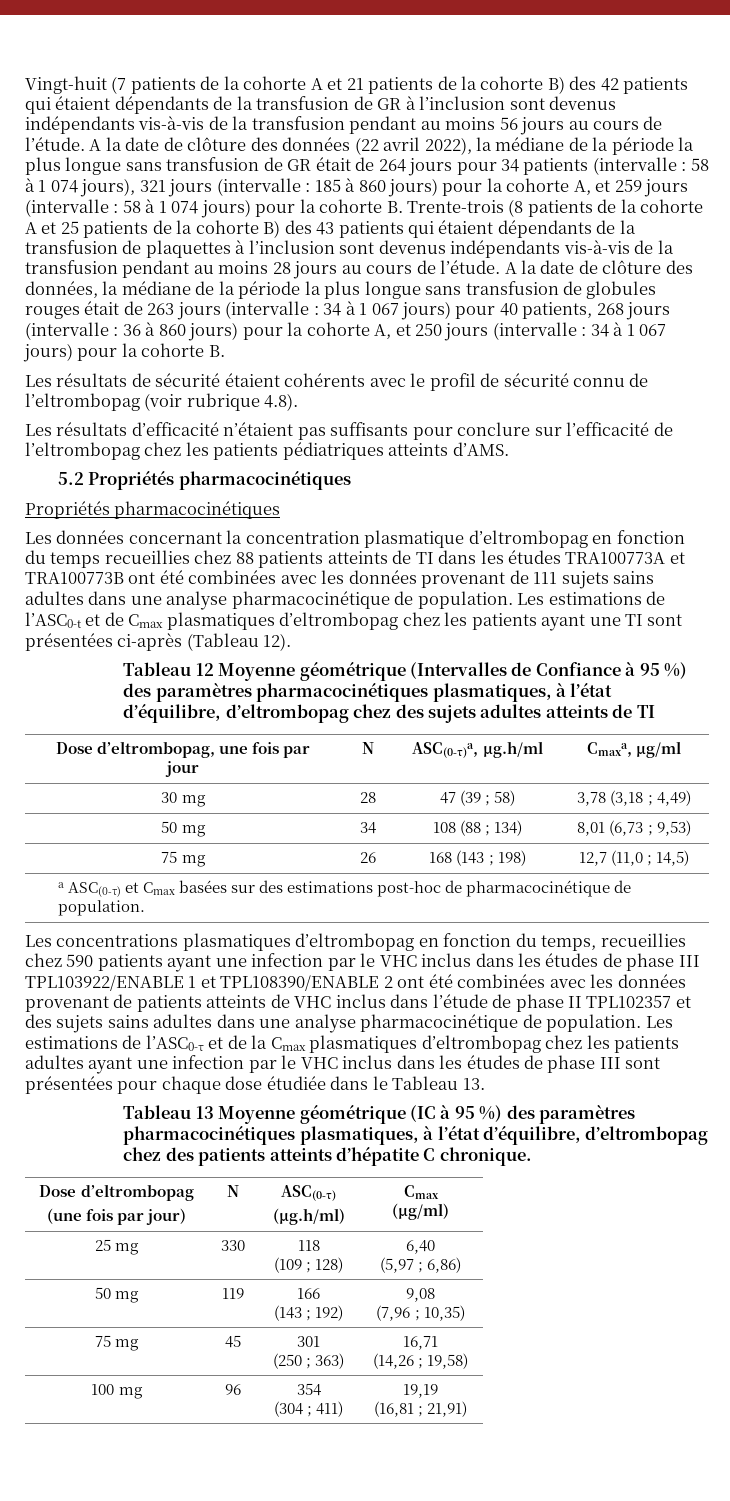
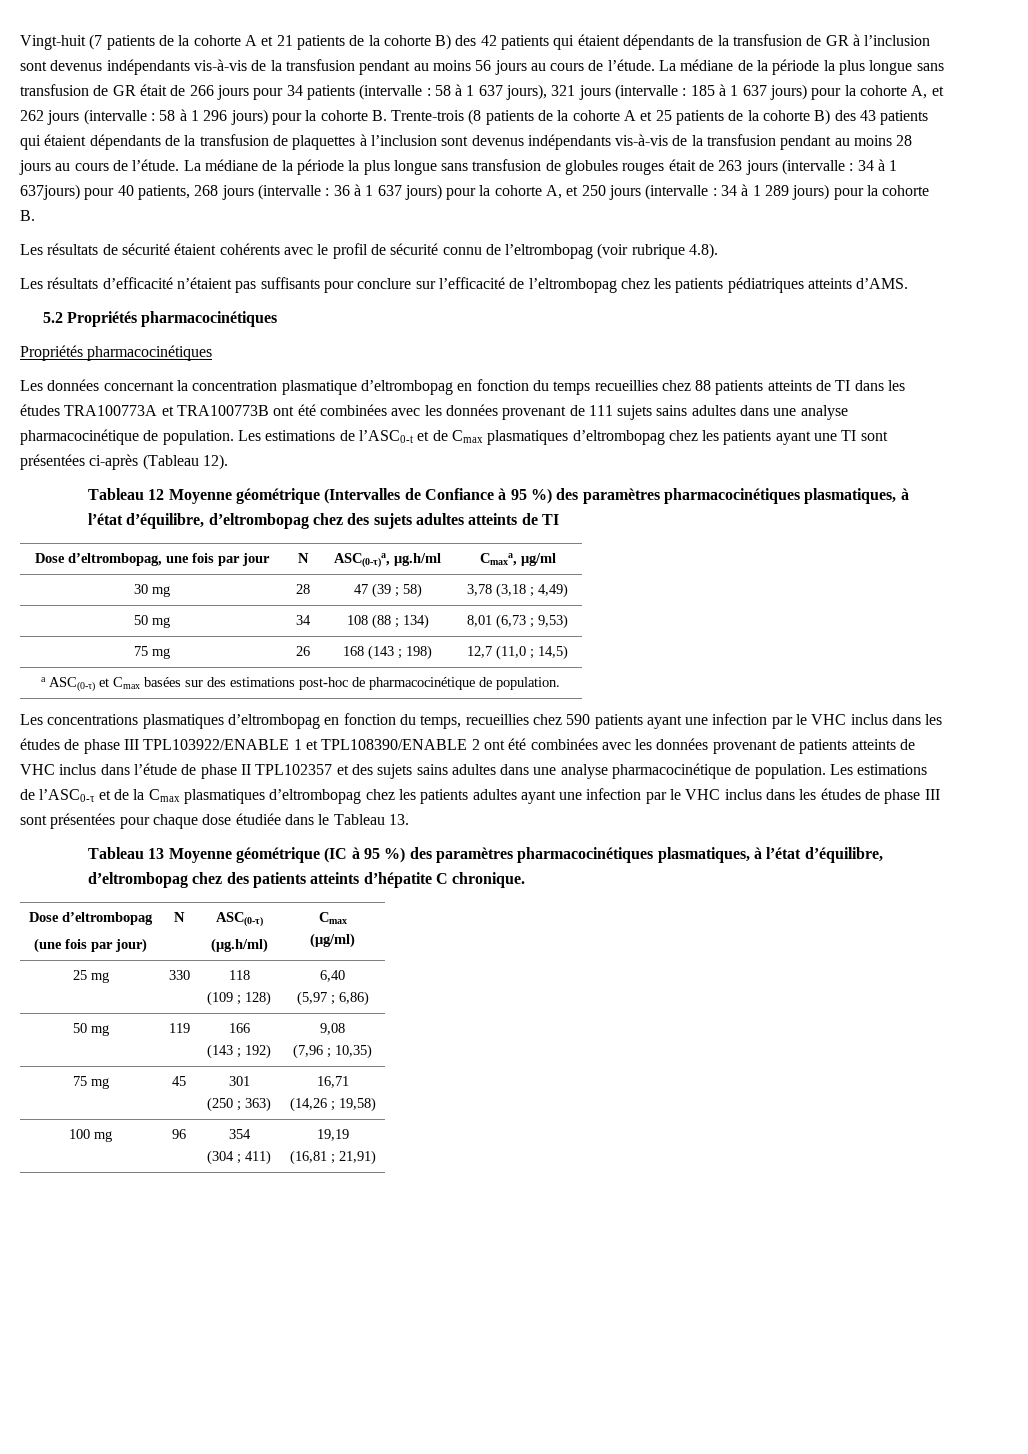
- A la date de clôture des données (22 avril 2022), la médiane de la période la plus longue sans transfusion de GR était de 264 jours pour 34 patients (intervalle :
+ La médiane de la période la plus longue sans transfusion de GR était de 266 jours pour 34 patients (intervalle :
- 58 à 1 074 jours), 321 jours (intervalle :
+ 58 à 1 637 jours), 321 jours (intervalle :
- 185 à 860 jours) pour la cohorte A, et 259 jours (intervalle :
+ 185 à 1 637 jours) pour la cohorte A, et 262 jours (intervalle :
- 58 à 1 074 jours) pour la cohorte B. Trente-trois (8 patients de la cohorte A et 25 patients de la cohorte B) des 43 patients qui étaient dépendants de la transfusion de plaquettes à l’inclusion sont devenus indépendants vis-à-vis de la transfusion pendant au moins 28 jours au cours de l’étude.
+ 58 à 1 296 jours) pour la cohorte B. Trente-trois (8 patients de la cohorte A et 25 patients de la cohorte B) des 43 patients qui étaient dépendants de la transfusion de plaquettes à l’inclusion sont devenus indépendants vis-à-vis de la transfusion pendant au moins 28 jours au cours de l’étude.
- A la date de clôture des données, la médiane de la période la plus longue sans transfusion de globules rouges était de 263 jours (intervalle : 34 à 1 067 jours) pour 40 patients, 268 jours (intervalle : 36 à 860 jours) pour la cohorte A, et 250 jours (intervalle : 34 à 1 067 jours) pour la cohorte B.
+ La médiane de la période la plus longue sans transfusion de globules rouges était de 263 jours (intervalle : 34 à 1 637jours) pour 40 patients, 268 jours (intervalle : 36 à 1 637 jours) pour la cohorte A, et 250 jours (intervalle : 34 à 1 289 jours) pour la cohorte B.

